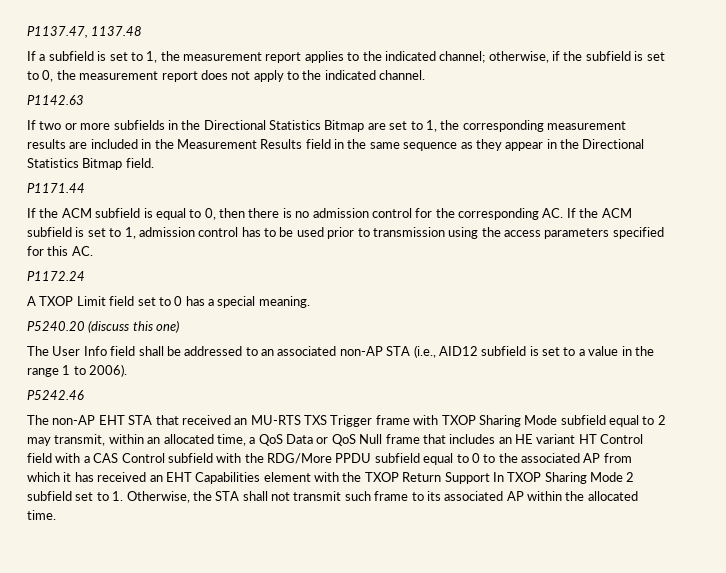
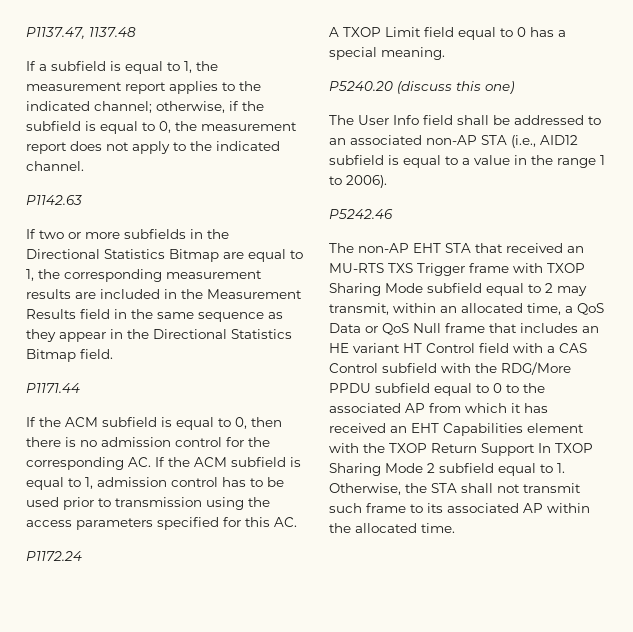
- If a subfield is set to 1, the measurement report applies to the indicated channel; otherwise, if the subfield is set to 0, the measurement report does not apply to the indicated channel.
+ If a subfield is equal to 1, the measurement report applies to the indicated channel; otherwise, if the subfield is equal to 0, the measurement report does not apply to the indicated channel.
- If two or more subfields in the Directional Statistics Bitmap are set to 1, the corresponding measurement results are included in the Measurement Results field in the same sequence as they appear in the Directional Statistics Bitmap field.
+ If two or more subfields in the Directional Statistics Bitmap are equal to 1, the corresponding measurement results are included in the Measurement Results field in the same sequence as they appear in the Directional Statistics Bitmap field.
- If the ACM subfield is equal to 0, then there is no admission control for the corresponding AC. If the ACM subfield is set to 1, admission control has to be used prior to transmission using the access parameters specified for this AC.
+ If the ACM subfield is equal to 0, then there is no admission control for the corresponding AC. If the ACM subfield is equal to 1, admission control has to be used prior to transmission using the access parameters specified for this AC.
- A TXOP Limit field set to 0 has a special meaning.
+ A TXOP Limit field equal to 0 has a special meaning.
- The User Info field shall be addressed to an associated non-AP STA (i.e., AID12 subfield is set to a value in the range 1 to 2006).
+ The User Info field shall be addressed to an associated non-AP STA (i.e., AID12 subfield is equal to a value in the range 1 to 2006).
- The non-AP EHT STA that received an MU-RTS TXS Trigger frame with TXOP Sharing Mode subfield equal to 2 may transmit, within an allocated time, a QoS Data or QoS Null frame that includes an HE variant HT Control field with a CAS Control subfield with the RDG/More PPDU subfield equal to 0 to the associated AP from which it has received an EHT Capabilities element with the TXOP Return Support In TXOP Sharing Mode 2 subfield set to 1. Otherwise, the STA shall not transmit such frame to its associated AP within the allocated time.
+ The non-AP EHT STA that received an MU-RTS TXS Trigger frame with TXOP Sharing Mode subfield equal to 2 may transmit, within an allocated time, a QoS Data or QoS Null frame that includes an HE variant HT Control field with a CAS Control subfield with the RDG/More PPDU subfield equal to 0 to the associated AP from which it has received an EHT Capabilities element with the TXOP Return Support In TXOP Sharing Mode 2 subfield equal to 1. Otherwise, the STA shall not transmit such frame to its associated AP within the allocated time.

